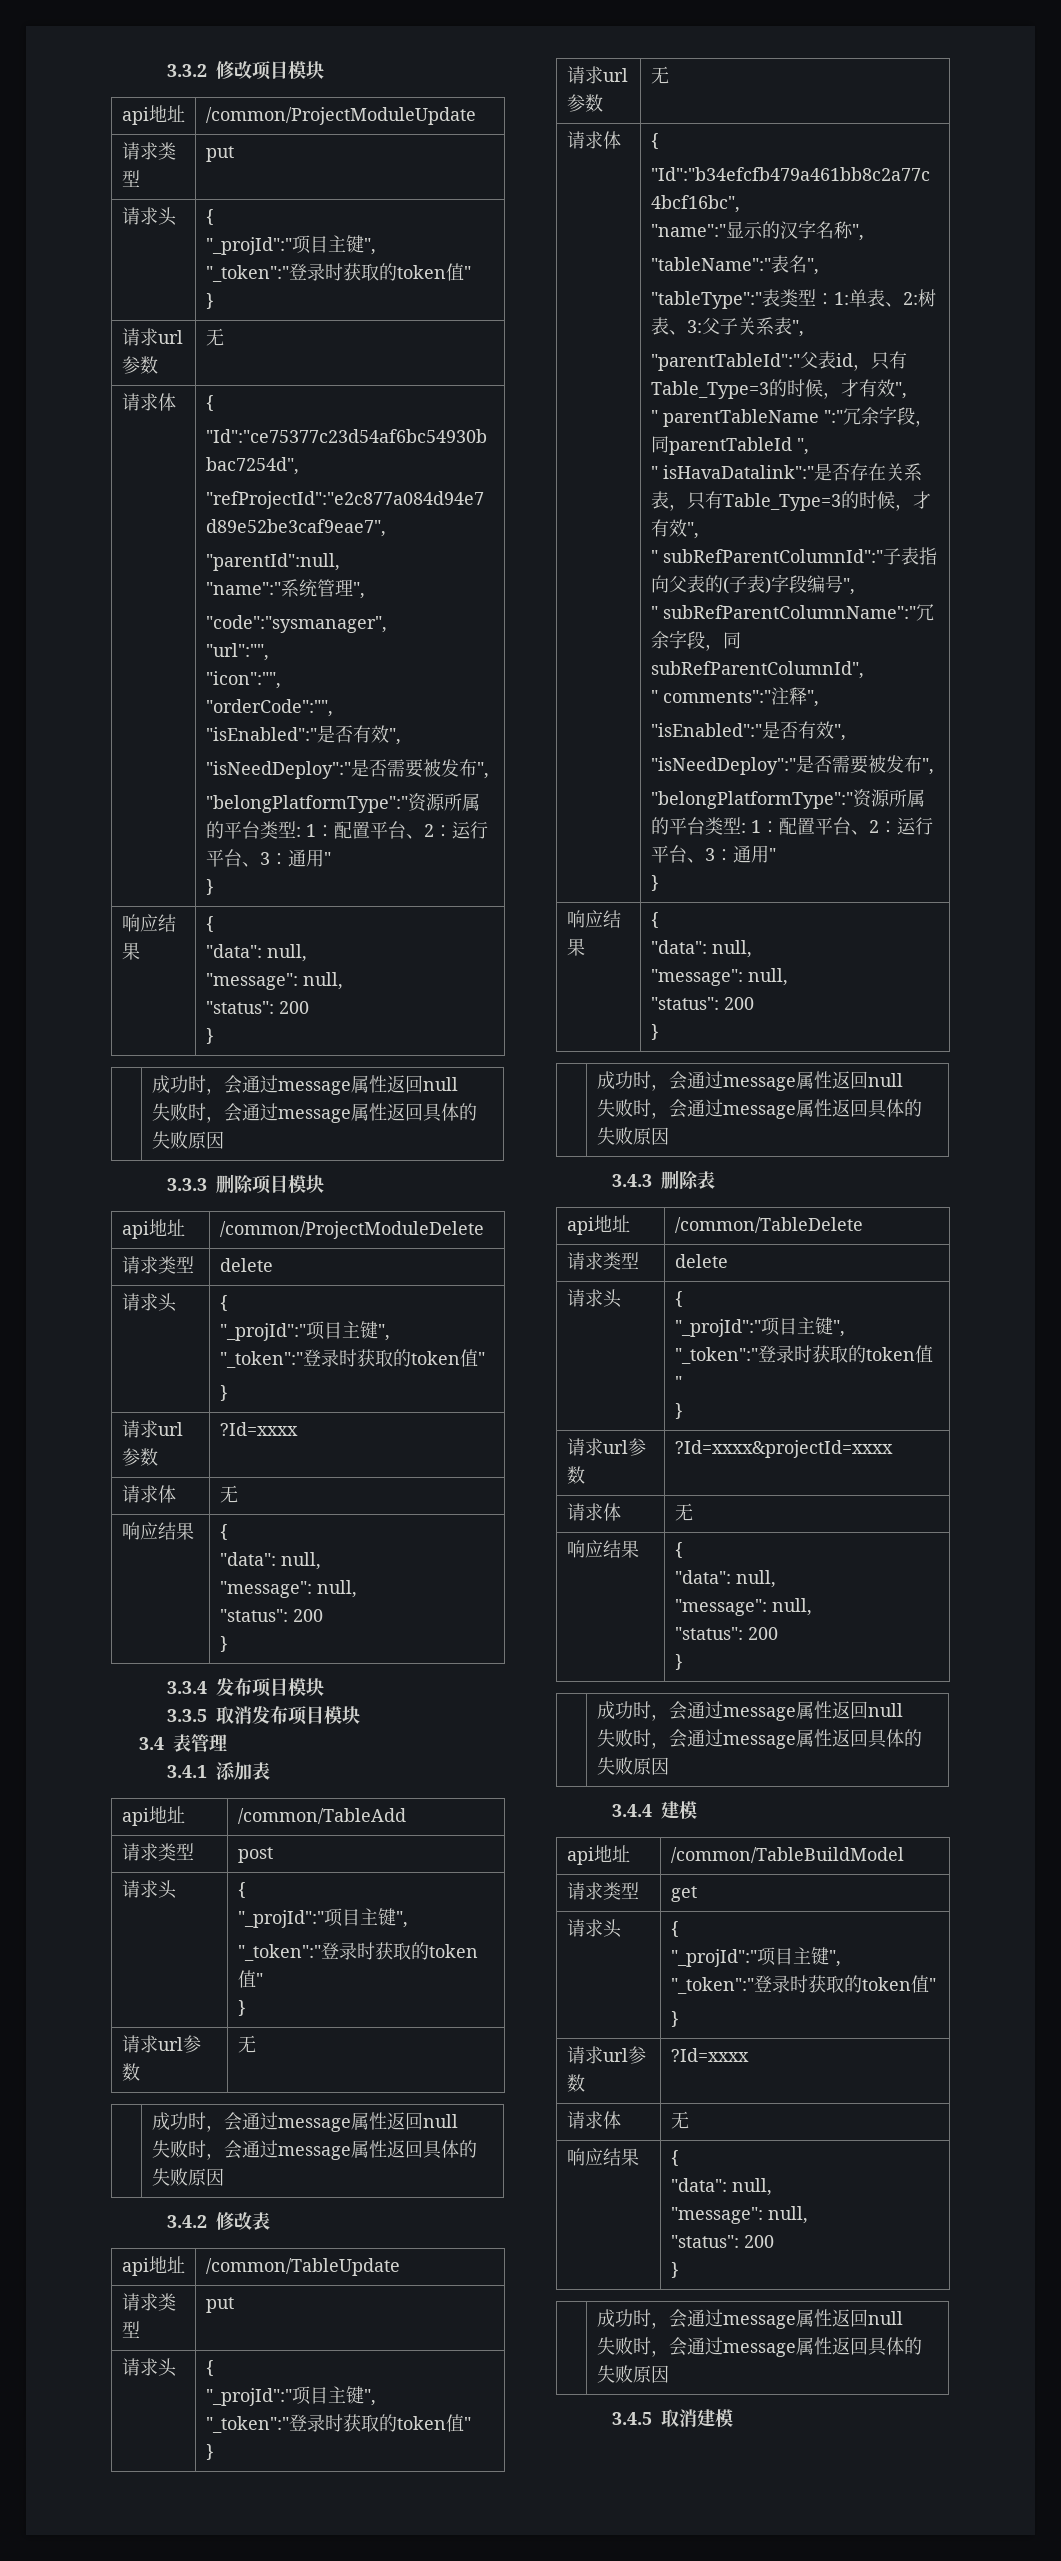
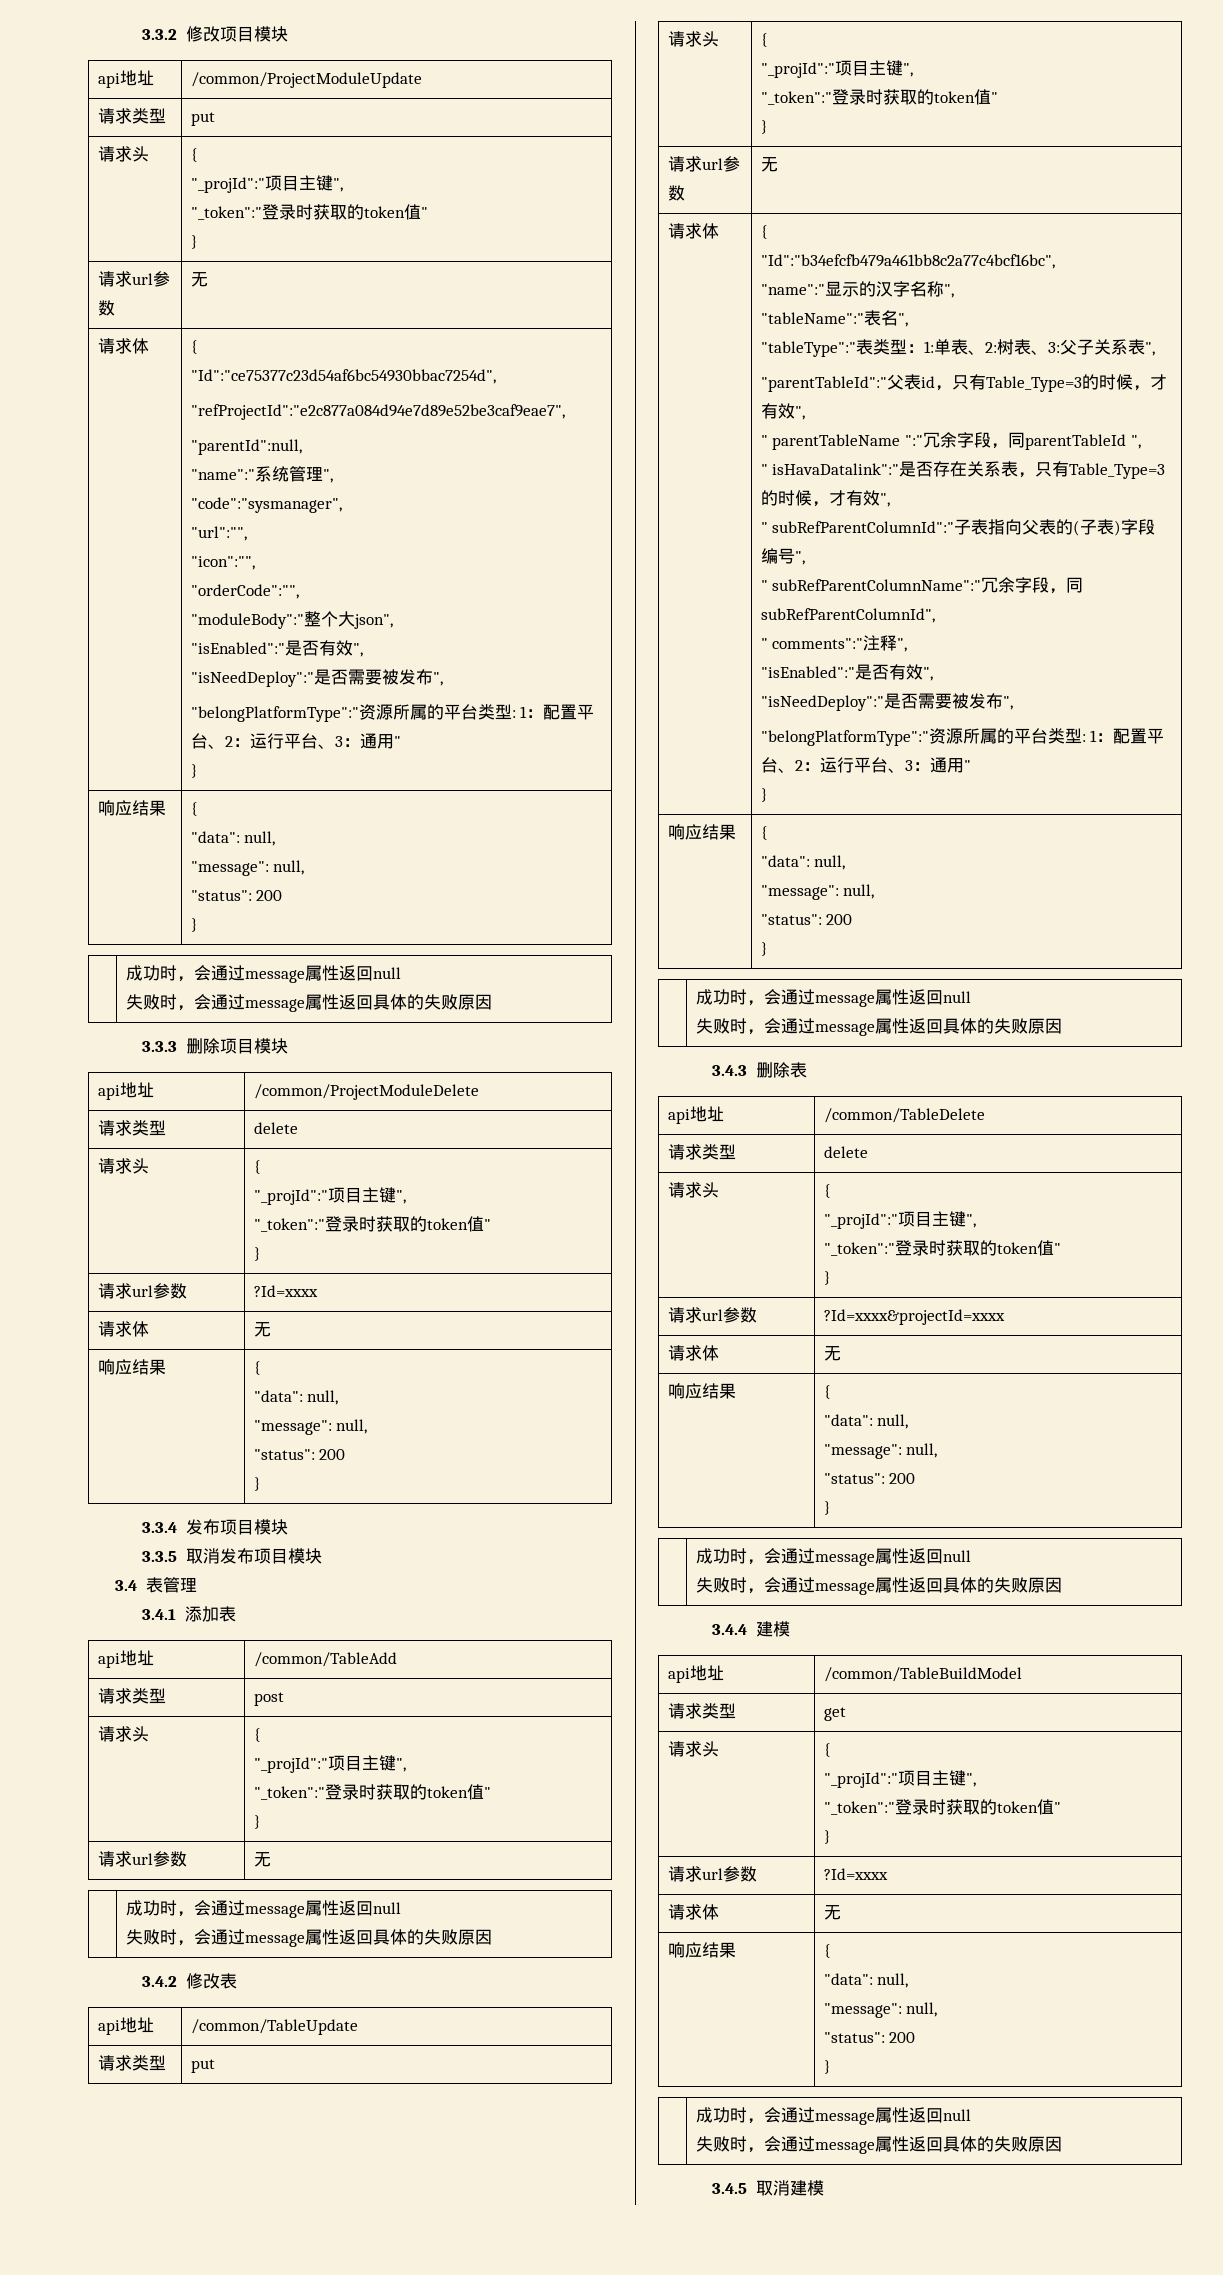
+ "moduleBody":"整个大json",

